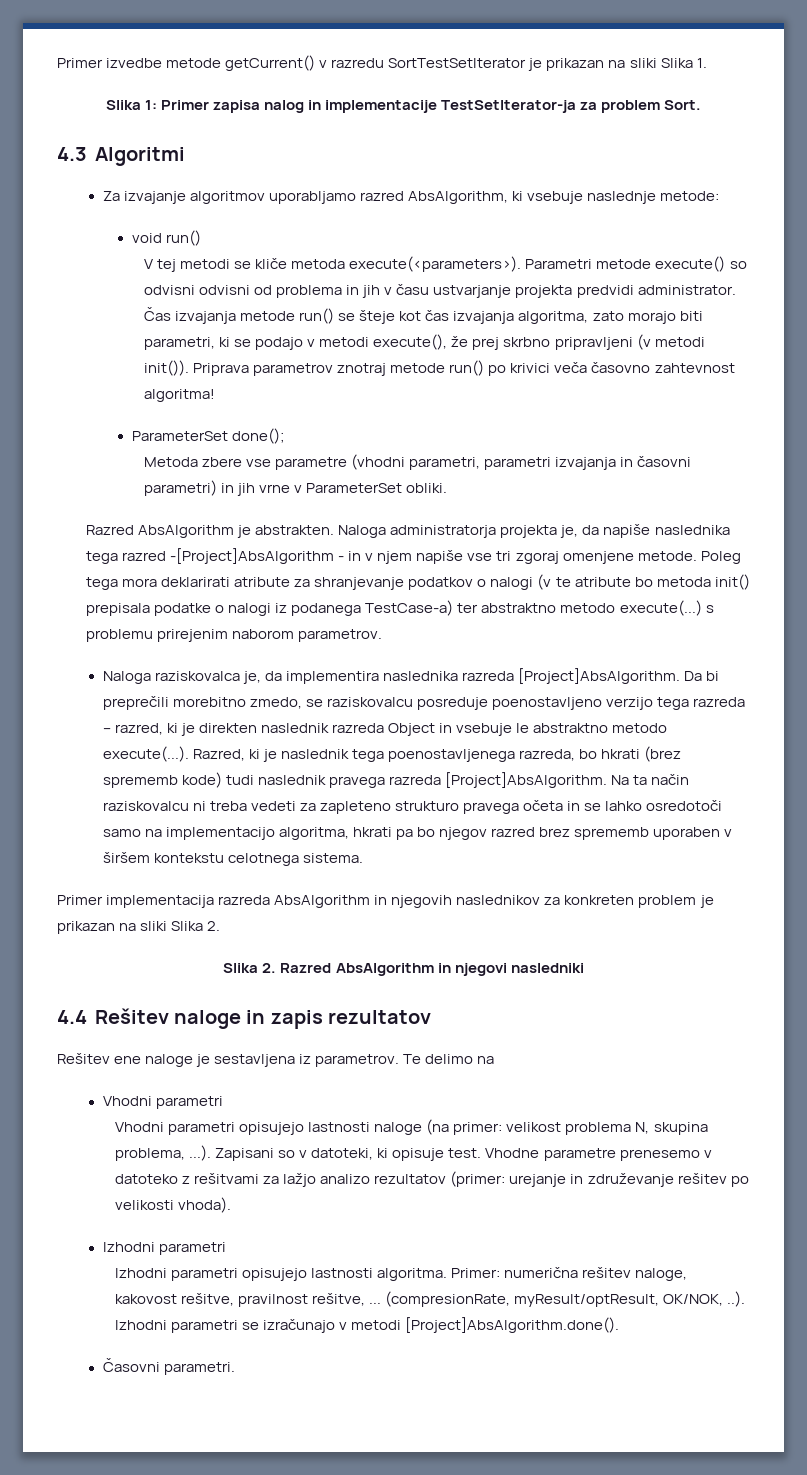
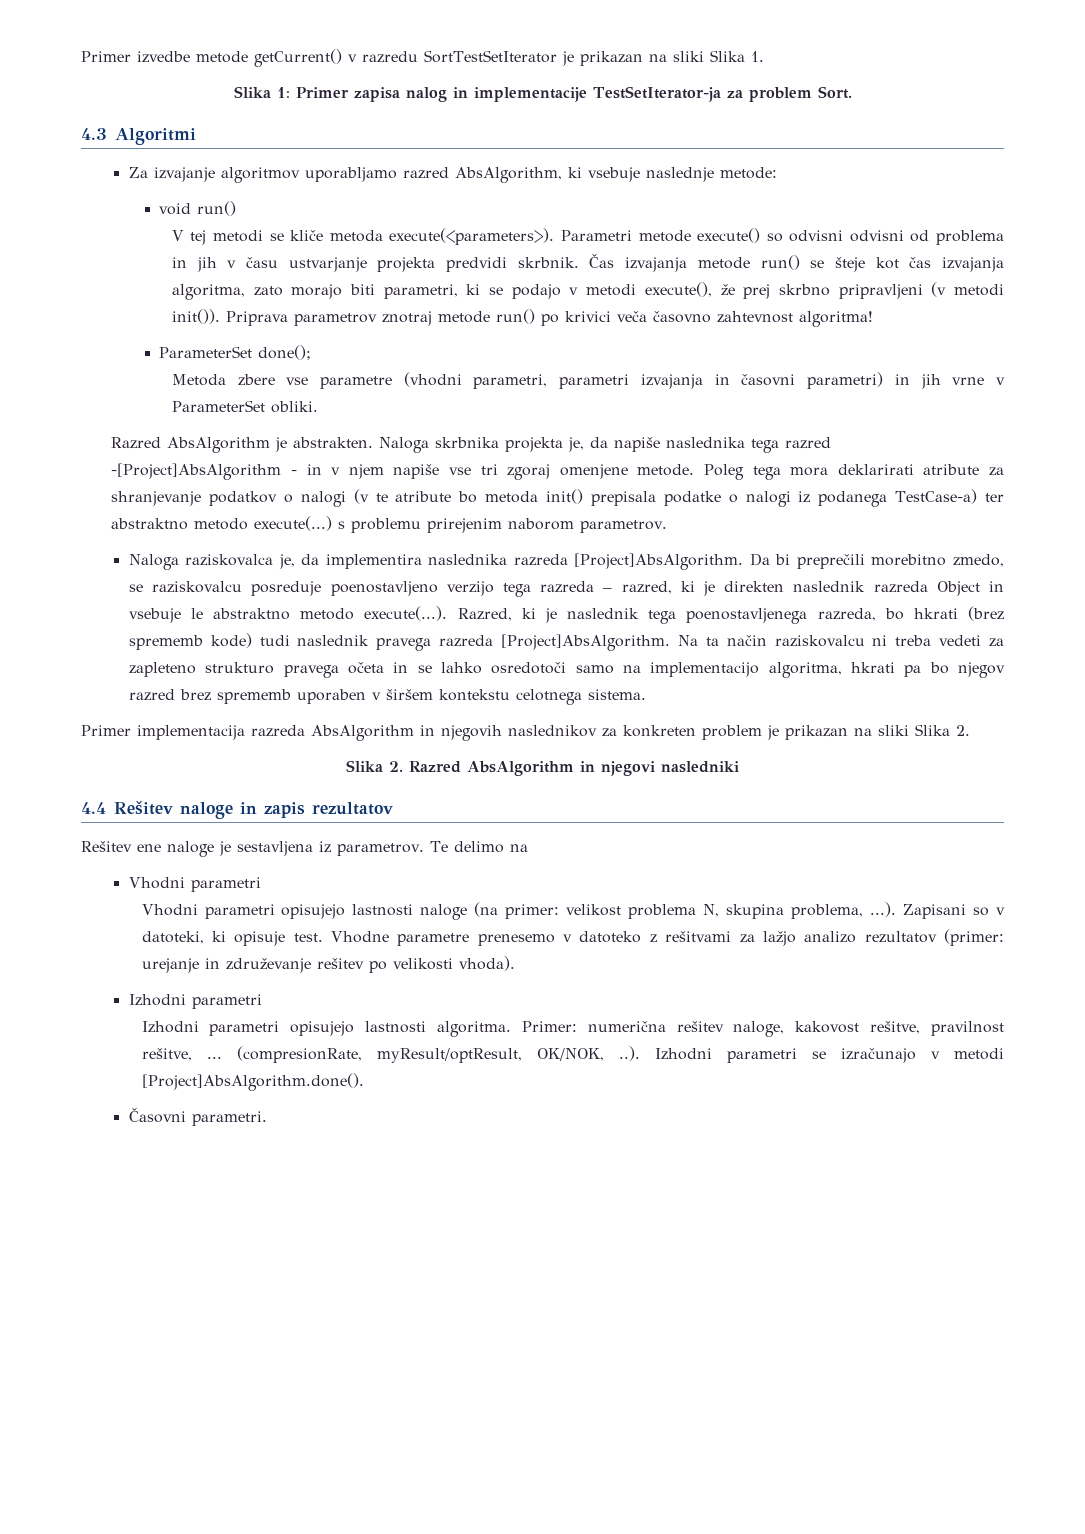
- Parametri metode execute() so odvisni odvisni od problema in jih v času ustvarjanje projekta predvidi administrator.
+ Parametri metode execute() so odvisni odvisni od problema in jih v času ustvarjanje projekta predvidi skrbnik.
- Naloga administratorja projekta je, da napiše naslednika tega razred -[Project]AbsAlgorithm - in v njem napiše vse tri zgoraj omenjene metode.
+ Naloga skrbnika projekta je, da napiše naslednika tega razred -[Project]AbsAlgorithm - in v njem napiše vse tri zgoraj omenjene metode.

